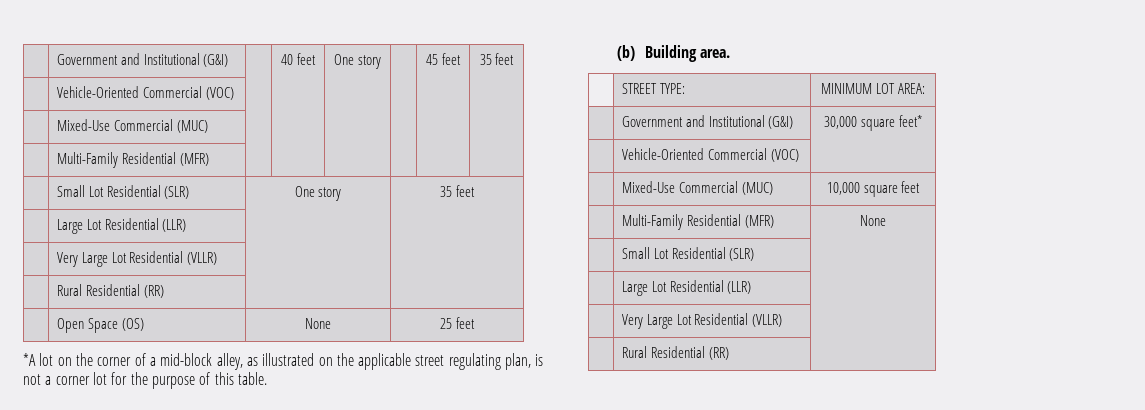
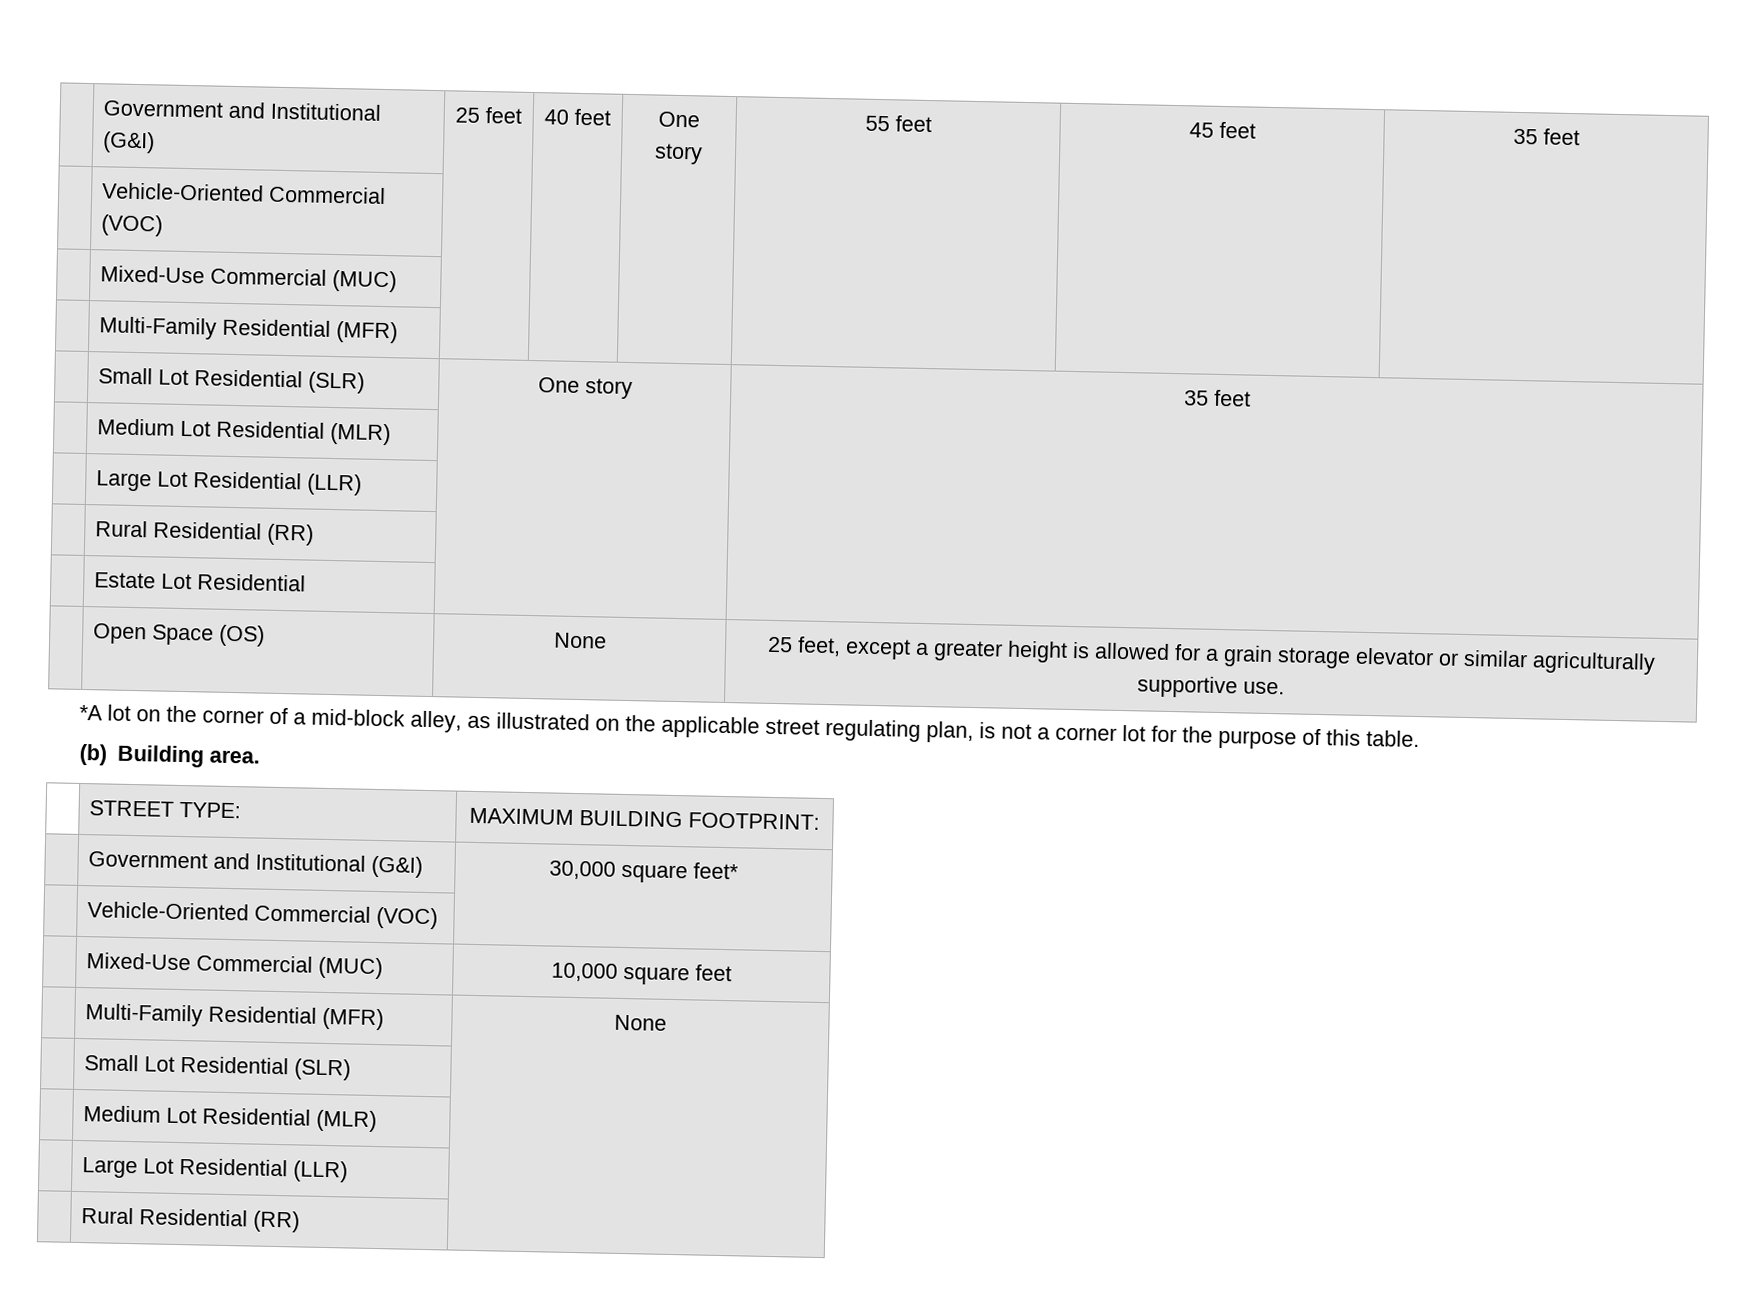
- | Government and Institutional (G&I) | | 40 feet | One story | | 45 feet | 35 feet
+ | Government and Institutional (G&I) | 25 feet | 40 feet | One story | 55 feet | 45 feet | 35 feet
+ | Medium Lot Residential (MLR) | |
- | Very Large Lot Residential (VLLR) | |
+ | Estate Lot Residential | |
- | Open Space (OS) | None | 25 feet
+ | Open Space (OS) | None | 25 feet, except a greater height is allowed for a grain storage elevator or similar agriculturally supportive use.
- | STREET TYPE: | MINIMUM LOT AREA:
+ | STREET TYPE: | MAXIMUM BUILDING FOOTPRINT:
  | Multi-Family Residential (MFR) | None
  | Small Lot Residential (SLR) |
+ | Medium Lot Residential (MLR) |
  | Large Lot Residential (LLR) |
- | Very Large Lot Residential (VLLR) |

